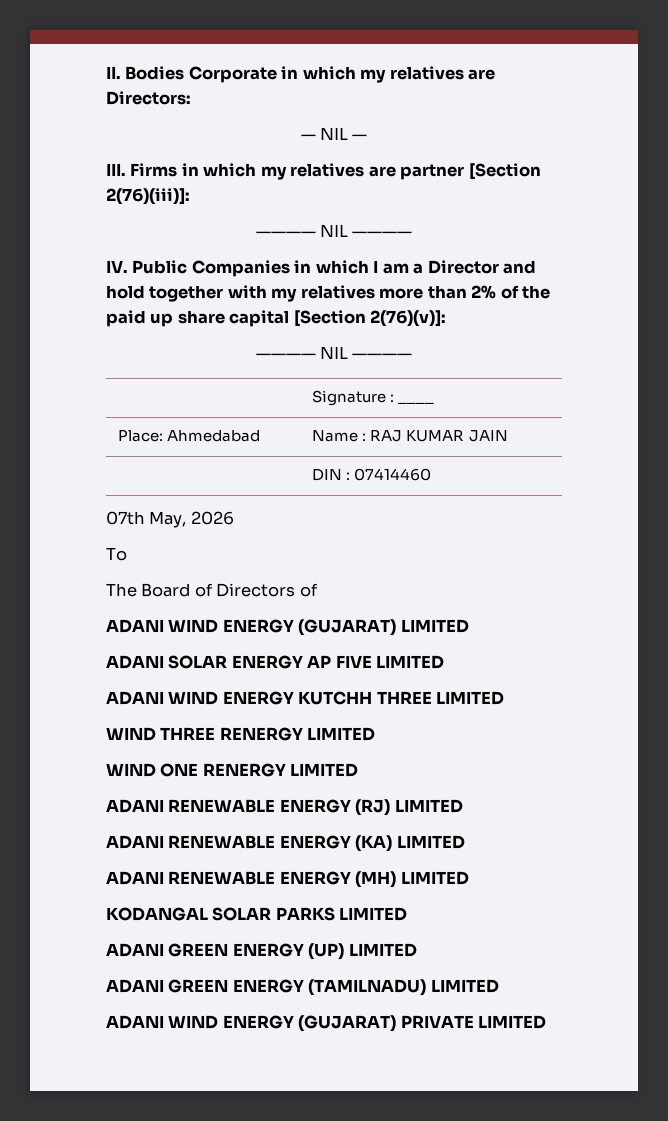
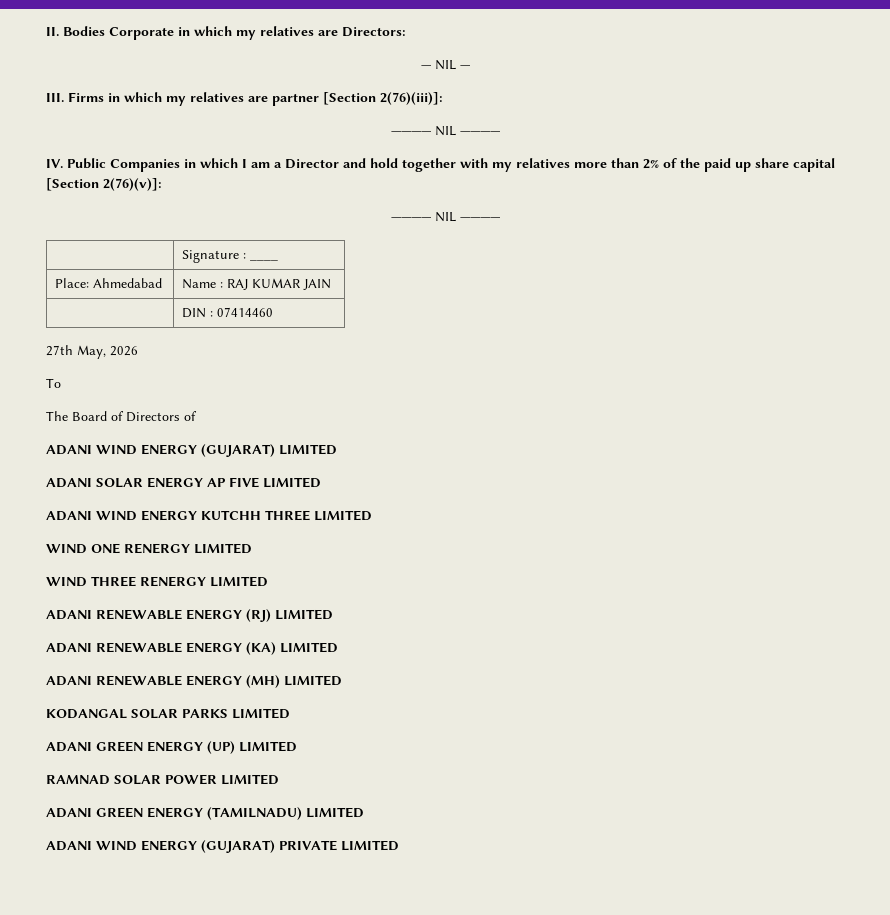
- 07th May, 2026
+ 27th May, 2026
- WIND THREE RENERGY LIMITED
+ WIND ONE RENERGY LIMITED
- WIND ONE RENERGY LIMITED
+ WIND THREE RENERGY LIMITED
+ RAMNAD SOLAR POWER LIMITED

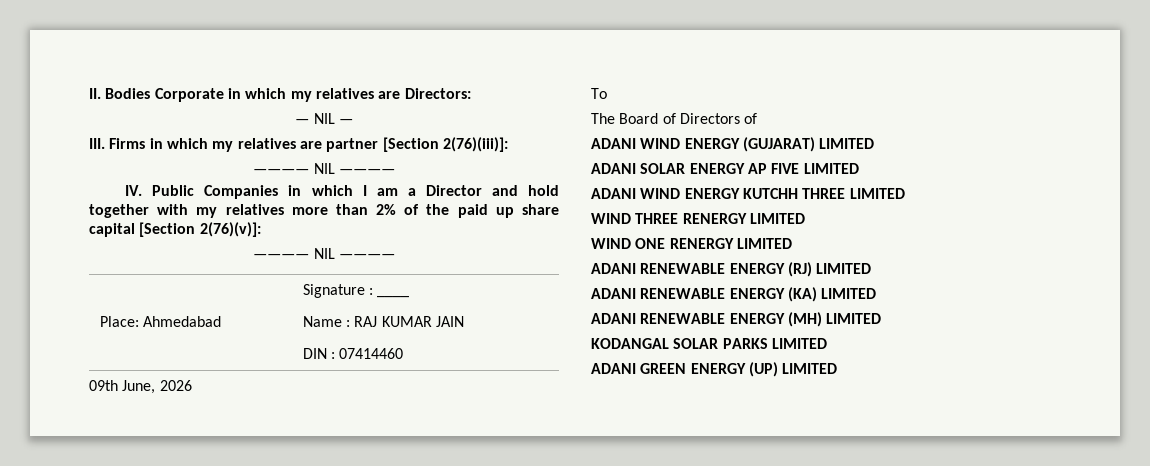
- 27th May, 2026
+ 09th June, 2026
- WIND ONE RENERGY LIMITED
+ WIND THREE RENERGY LIMITED
- WIND THREE RENERGY LIMITED
+ WIND ONE RENERGY LIMITED
- RAMNAD SOLAR POWER LIMITED
- ADANI GREEN ENERGY (TAMILNADU) LIMITED
- ADANI WIND ENERGY (GUJARAT) PRIVATE LIMITED

